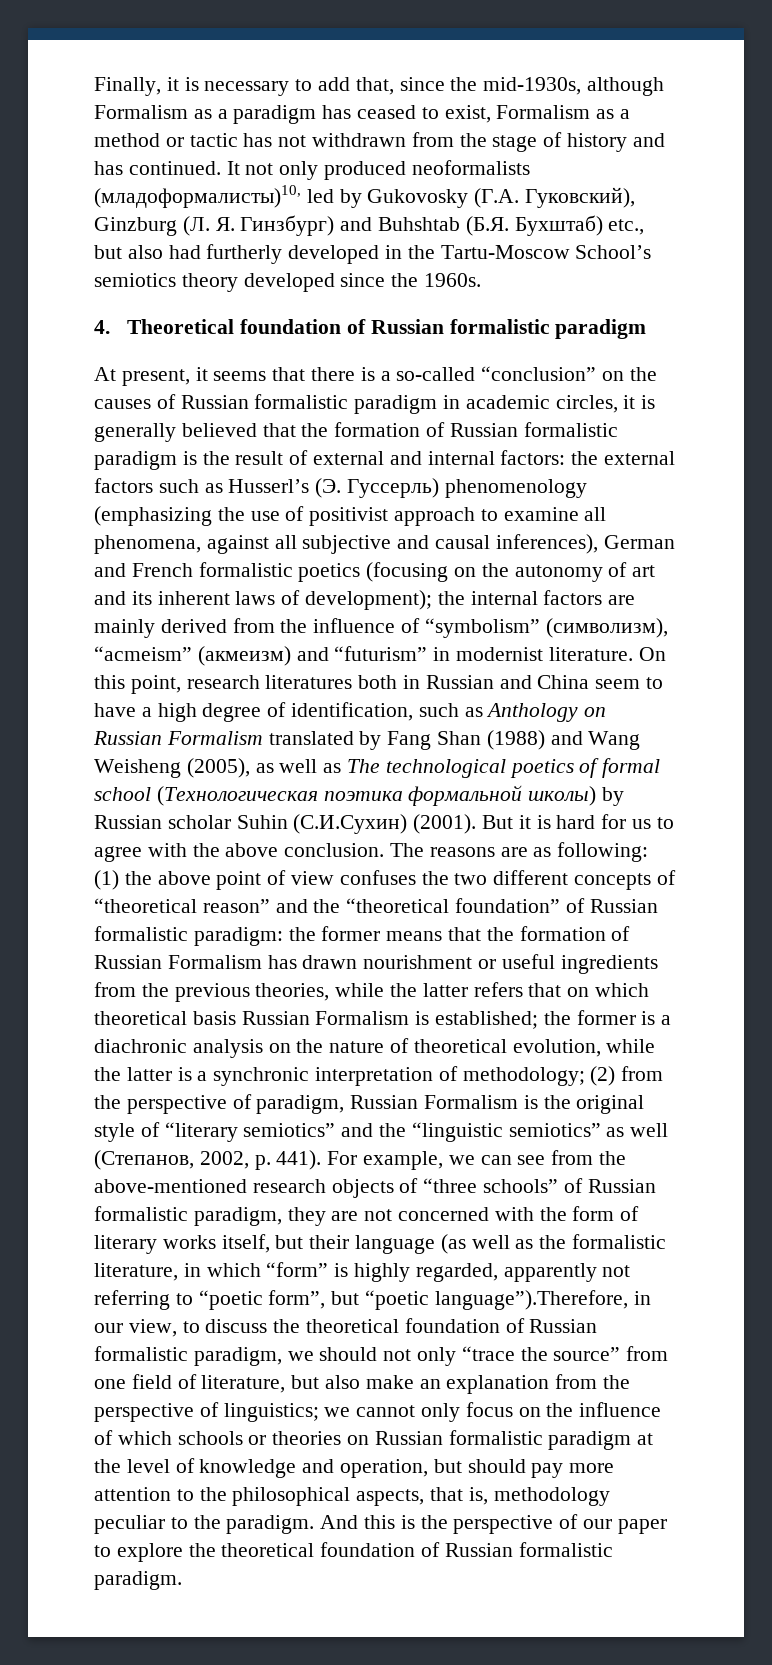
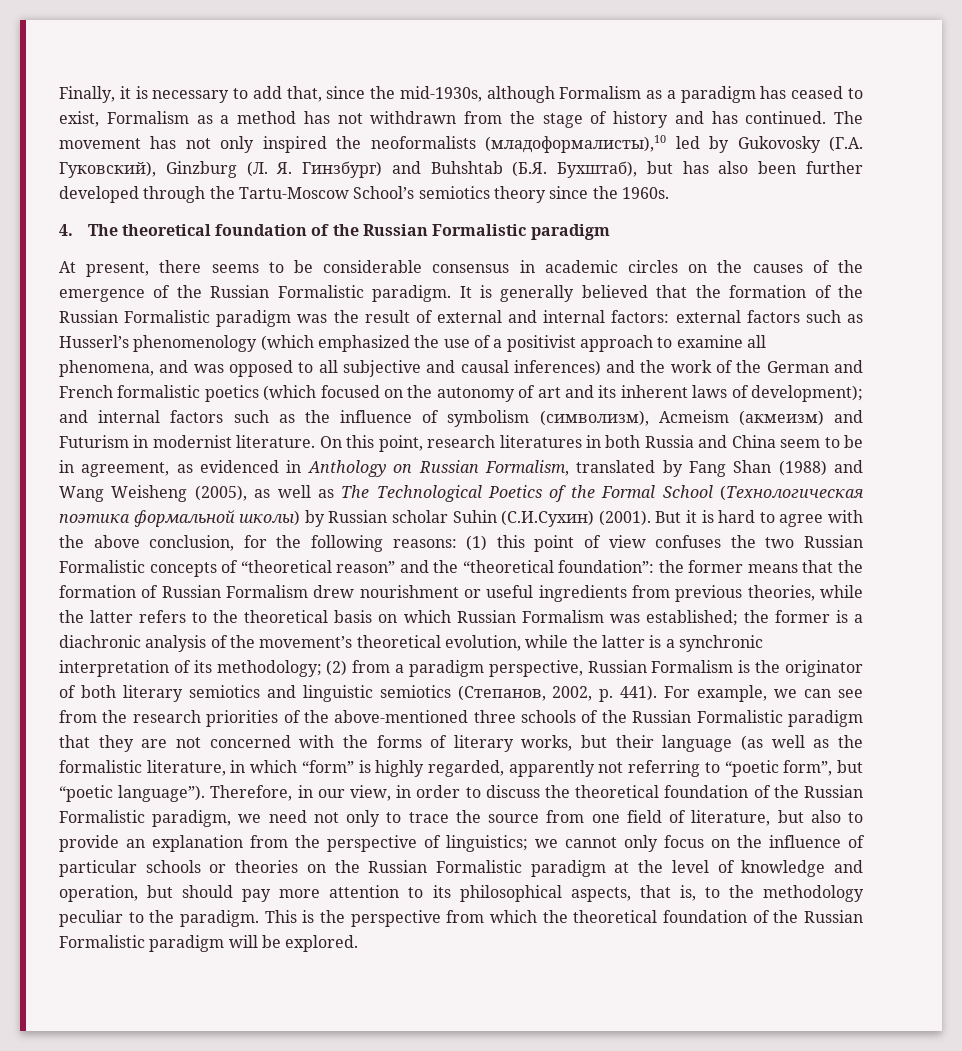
- Finally, it is necessary to add that, since the mid-1930s, although Formalism as a paradigm has ceased to exist, Formalism as a method or tactic has not withdrawn from the stage of history and has continued.
+ Finally, it is necessary to add that, since the mid-1930s, although Formalism as a paradigm has ceased to exist, Formalism as a method has not withdrawn from the stage of history and has continued.
- It not only produced neoformalists (младоформалисты)10, led by Gukovosky (Г.А. Гуковский), Ginzburg (Л. Я. Гинзбург) and Buhshtab (Б.Я. Бухштаб) etc., but also had furtherly developed in the Tartu-Moscow School’s semiotics theory developed since the 1960s.
+ The movement has not only inspired the neoformalists (младоформалисты),10 led by Gukovosky (Г.А. Гуковский), Ginzburg (Л. Я. Гинзбург) and Buhshtab (Б.Я. Бухштаб), but has also been further developed through the Tartu-Moscow School’s semiotics theory since the 1960s.
- 4. Theoretical foundation of Russian formalistic paradigm
- At present, it seems that there is a so-called “conclusion” on the causes of Russian formalistic paradigm in academic circles, it is generally believed that the formation of Russian formalistic paradigm is the result of external and internal factors: the external factors such as Husserl’s (Э. Гуссерль) phenomenology (emphasizing the use of positivist approach to examine all phenomena, against all subjective and causal inferences), German and French formalistic poetics (focusing on the autonomy of art and its inherent laws of development); the internal factors are mainly derived from the influence of “symbolism” (символизм), “acmeism” (акмеизм) and “futurism” in modernist literature.
+ 4. The theoretical foundation of the Russian Formalistic paradigm
+ At present, there seems to be considerable consensus in academic circles on the causes of the emergence of the Russian Formalistic paradigm. It is generally believed that the formation of the Russian Formalistic paradigm was the result of external and internal factors: external factors such as Husserl’s phenomenology (which emphasized the use of a positivist approach to examine all phenomena, and was opposed to all subjective and causal inferences) and the work of the German and French formalistic poetics (which focused on the autonomy of art and its inherent laws of development); and internal factors such as the influence of symbolism (символизм), Acmeism (акмеизм) and Futurism in modernist literature.
- On this point, research literatures both in Russian and China seem to have a high degree of identification, such as Anthology on Russian Formalism translated by Fang Shan (1988) and Wang Weisheng (2005), as well as The technological poetics of formal school (Технологическая поэтика формальной школы) by Russian scholar Suhin (С.И.Сухин) (2001).
+ On this point, research literatures in both Russia and China seem to be in agreement, as evidenced in Anthology on Russian Formalism, translated by Fang Shan (1988) and Wang Weisheng (2005), as well as The Technological Poetics of the Formal School (Технологическая поэтика формальной школы) by Russian scholar Suhin (С.И.Сухин) (2001).
- But it is hard for us to agree with the above conclusion. The reasons are as following: (1) the above point of view confuses the two different concepts of “theoretical reason” and the “theoretical foundation” of Russian formalistic paradigm:
+ But it is hard to agree with the above conclusion, for the following reasons: (1) this point of view confuses the two Russian Formalistic concepts of “theoretical reason” and the “theoretical foundation”:
- the former means that the formation of Russian Formalism has drawn nourishment or useful ingredients from the previous theories, while the latter refers that on which theoretical basis Russian Formalism is established;
+ the former means that the formation of Russian Formalism drew nourishment or useful ingredients from previous theories, while the latter refers to the theoretical basis on which Russian Formalism was established;
- the former is a diachronic analysis on the nature of theoretical evolution, while the latter is a synchronic interpretation of methodology;
+ the former is a diachronic analysis of the movement’s theoretical evolution, while the latter is a synchronic interpretation of its methodology;
- (2) from the perspective of paradigm, Russian Formalism is the original style of “literary semiotics” and the “linguistic semiotics” as well (Степанов, 2002, p. 441).
+ (2) from a paradigm perspective, Russian Formalism is the originator of both literary semiotics and linguistic semiotics (Степанов, 2002, p. 441).
- For example, we can see from the above-mentioned research objects of “three schools” of Russian formalistic paradigm, they are not concerned with the form of literary works itself, but their language (as well as the formalistic literature, in which “form” is highly regarded, apparently not referring to “poetic form”, but “poetic language”).Therefore, in our view, to discuss the theoretical foundation of Russian formalistic paradigm, we should not only “trace the source” from one field of literature, but also make an explanation from the perspective of linguistics;
+ For example, we can see from the research priorities of the above-mentioned three schools of the Russian Formalistic paradigm that they are not concerned with the forms of literary works, but their language (as well as the formalistic literature, in which “form” is highly regarded, apparently not referring to “poetic form”, but “poetic language”). Therefore, in our view, in order to discuss the theoretical foundation of the Russian Formalistic paradigm, we need not only to trace the source from one field of literature, but also to provide an explanation from the perspective of linguistics;
- we cannot only focus on the influence of which schools or theories on Russian formalistic paradigm at the level of knowledge and operation, but should pay more attention to the philosophical aspects, that is, methodology peculiar to the paradigm.
+ we cannot only focus on the influence of particular schools or theories on the Russian Formalistic paradigm at the level of knowledge and operation, but should pay more attention to its philosophical aspects, that is, to the methodology peculiar to the paradigm.
- And this is the perspective of our paper to explore the theoretical foundation of Russian formalistic paradigm.
+ This is the perspective from which the theoretical foundation of the Russian Formalistic paradigm will be explored.

